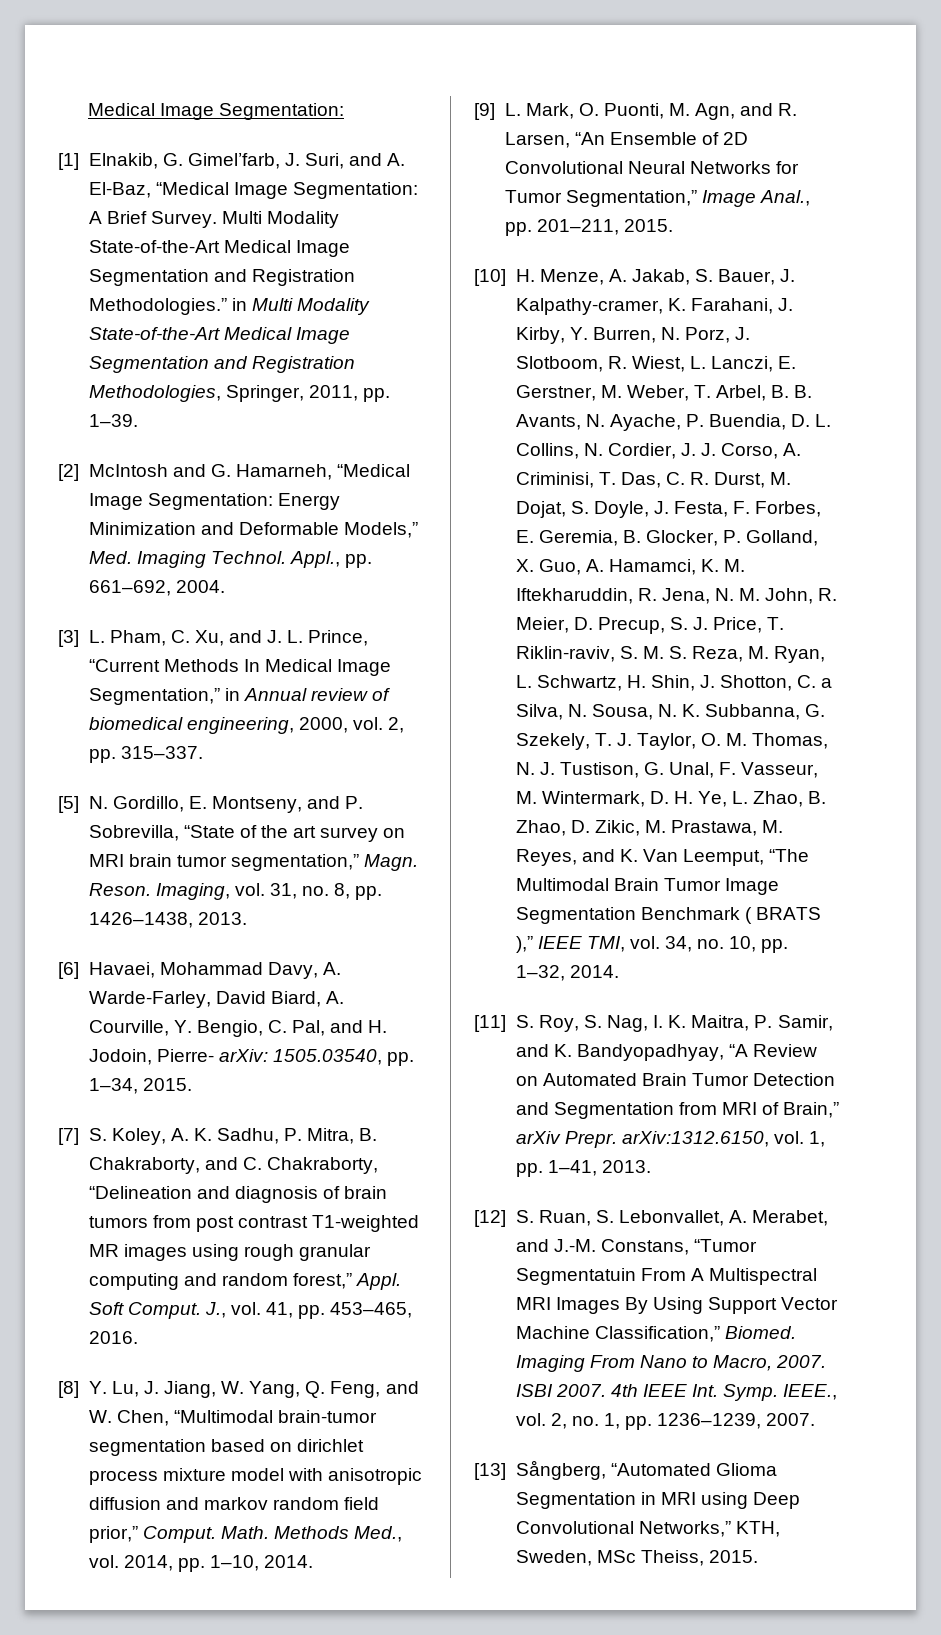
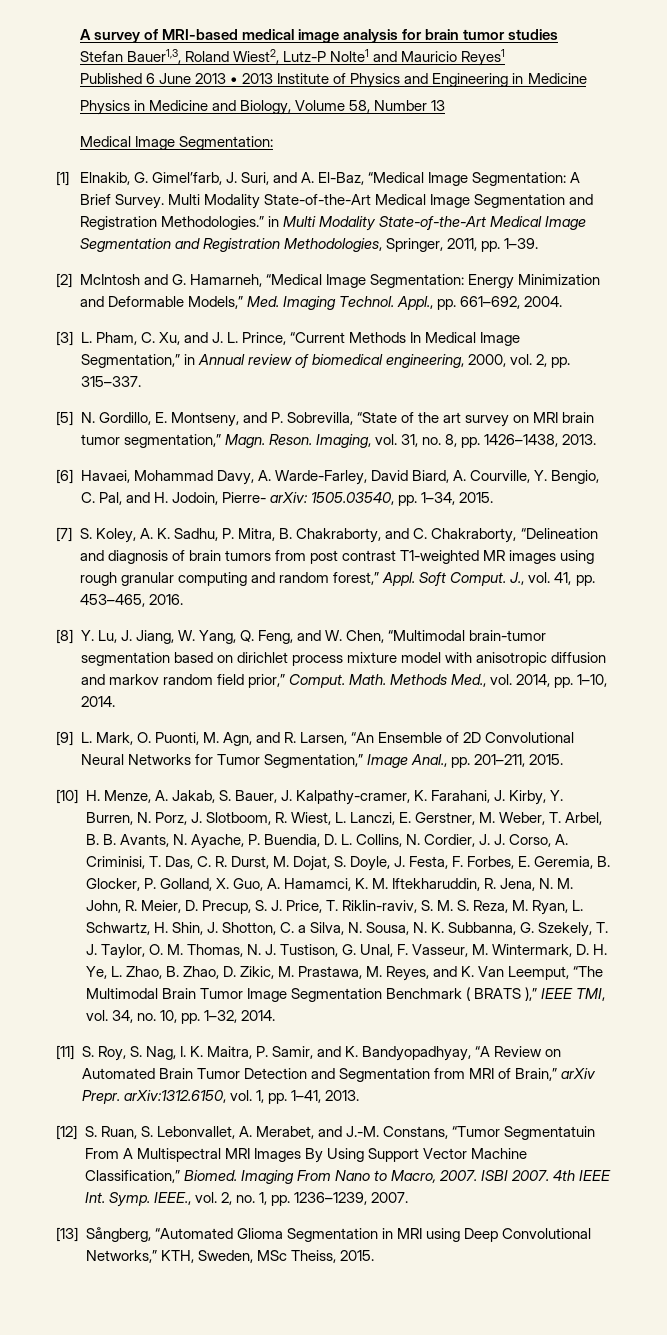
+ A survey of MRI-based medical image analysis for brain tumor studies
+ Stefan Bauer1,3, Roland Wiest2, Lutz-P Nolte1 and Mauricio Reyes1
+ Published 6 June 2013 • 2013 Institute of Physics and Engineering in Medicine
+ Physics in Medicine and Biology, Volume 58, Number 13

